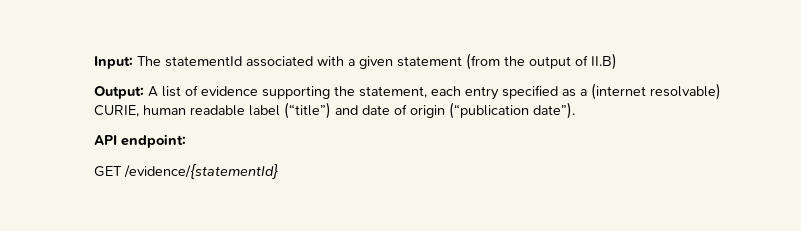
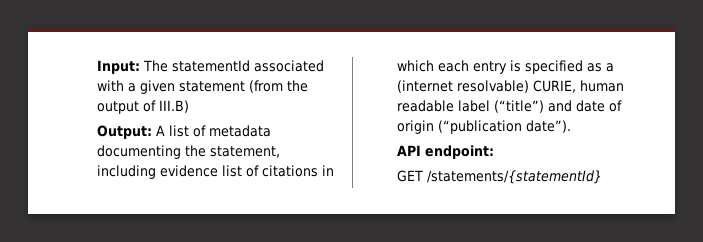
- Input: The statementId associated with a given statement (from the output of II.B)
+ Input: The statementId associated with a given statement (from the output of III.B)
- Output: A list of evidence supporting the statement, each entry specified as a (internet resolvable) CURIE, human readable label (“title”) and date of origin (“publication date”).
+ Output: A list of metadata documenting the statement, including evidence list of citations in which each entry is specified as a (internet resolvable) CURIE, human readable label (“title”) and date of origin (“publication date”).
- GET /evidence/{statementId}
+ GET /statements/{statementId}

